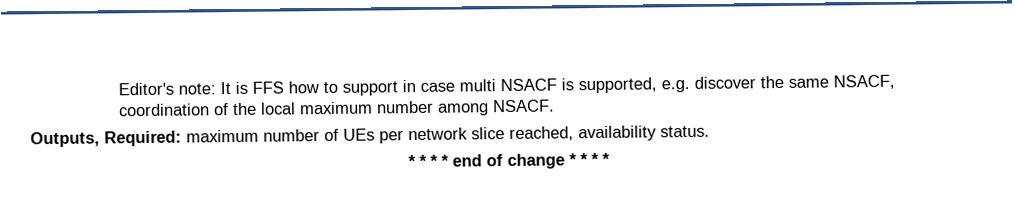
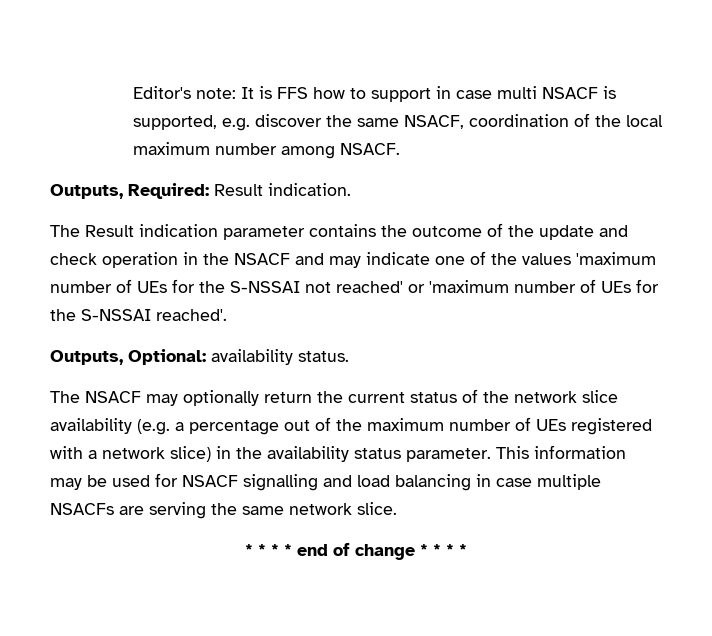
- Outputs, Required: maximum number of UEs per network slice reached, availability status.
+ Outputs, Required: Result indication.
+ The Result indication parameter contains the outcome of the update and check operation in the NSACF and may indicate one of the values 'maximum number of UEs for the S-NSSAI not reached' or 'maximum number of UEs for the S-NSSAI reached'.
+ Outputs, Optional: availability status.
+ The NSACF may optionally return the current status of the network slice availability (e.g. a percentage out of the maximum number of UEs registered with a network slice) in the availability status parameter. This information may be used for NSACF signalling and load balancing in case multiple NSACFs are serving the same network slice.

